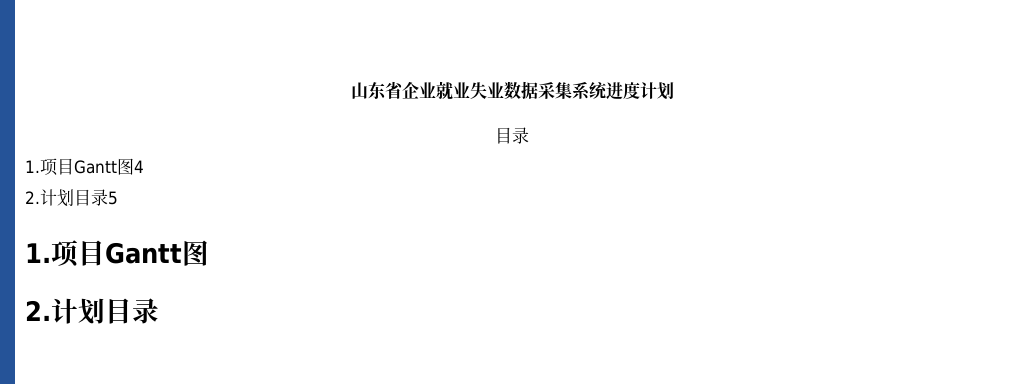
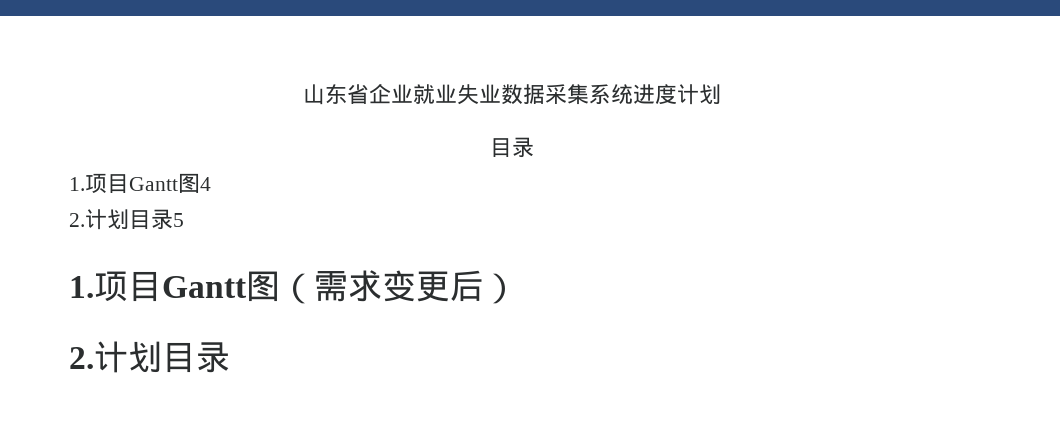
  2.计划目录5
- 1.项目Gantt图
+ 1.项目Gantt图（需求变更后）

